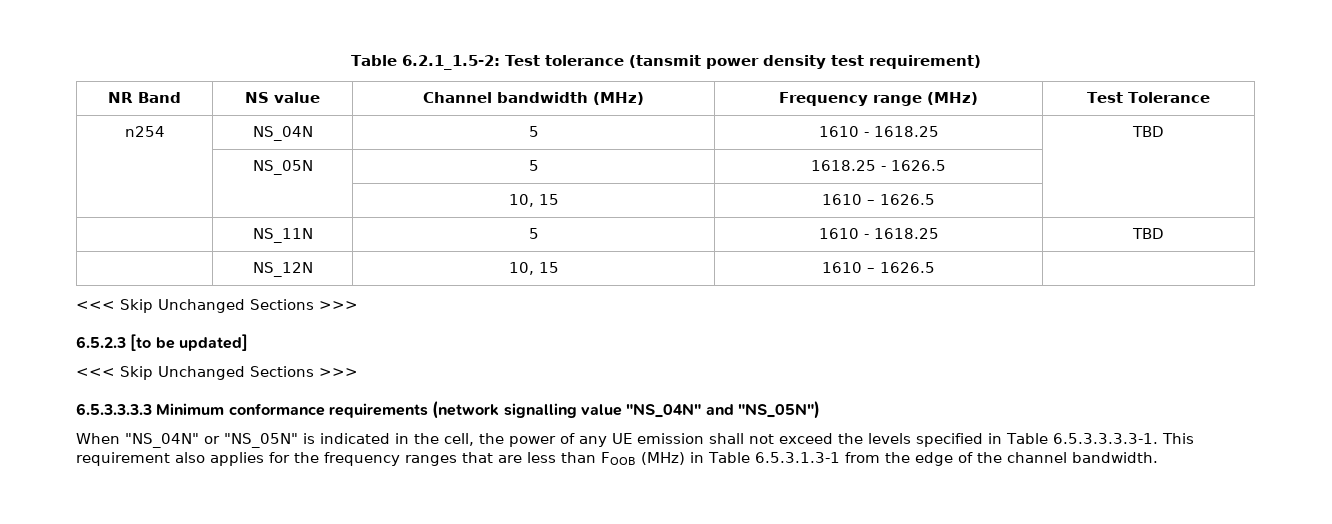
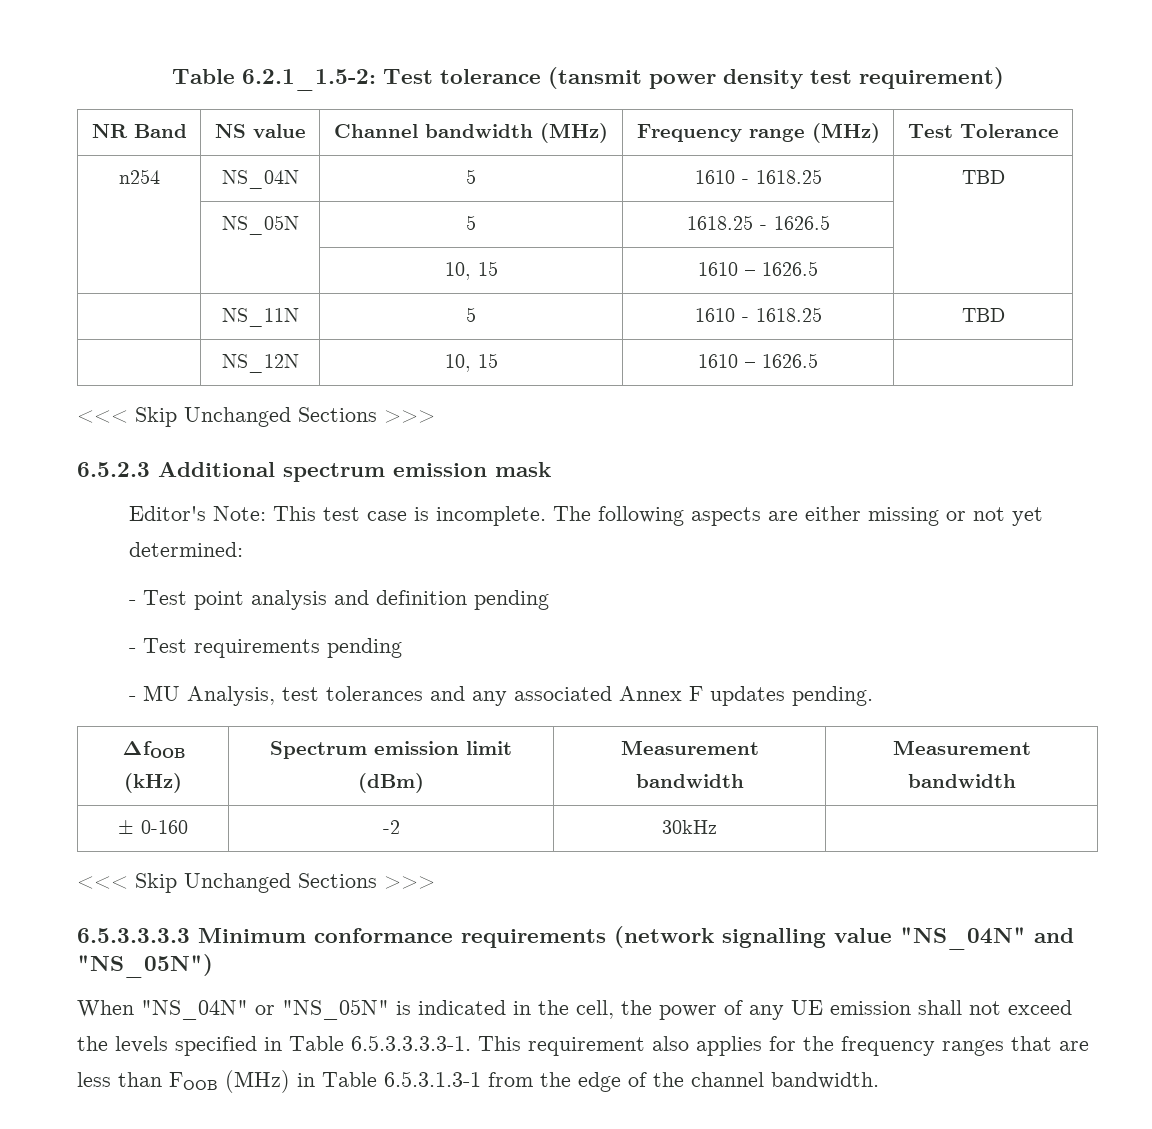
- 6.5.2.3 [to be updated]
+ 6.5.2.3 Additional spectrum emission mask
+ Editor's Note: This test case is incomplete. The following aspects are either missing or not yet determined:
+ - Test point analysis and definition pending
+ - Test requirements pending
+ - MU Analysis, test tolerances and any associated Annex F updates pending.
+ ΔfOOB (kHz) | Spectrum emission limit (dBm) | Measurement bandwidth | Measurement bandwidth
+ ± 0-160 | -2 | 30kHz |

